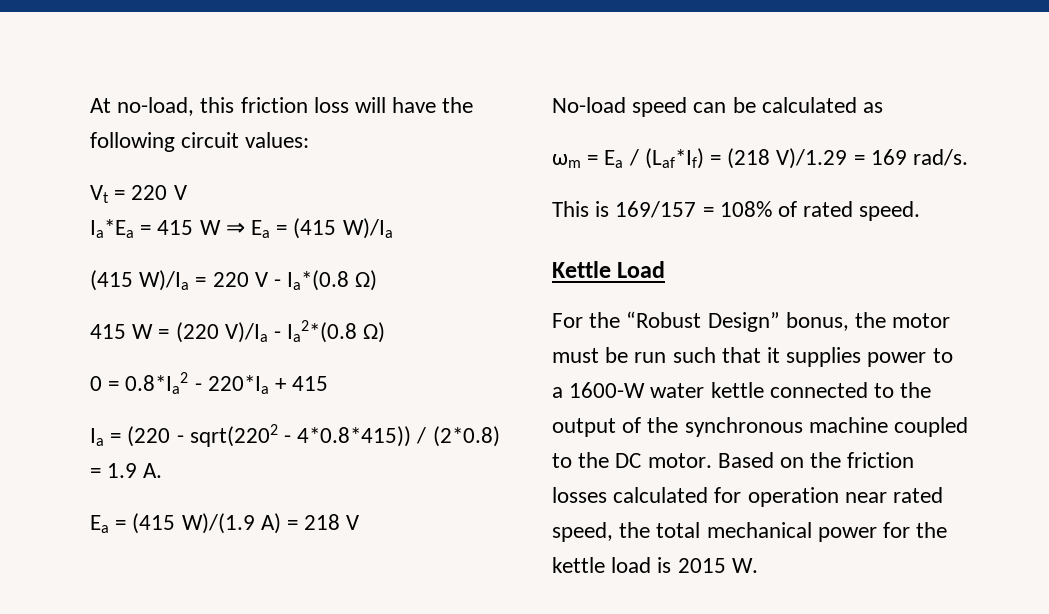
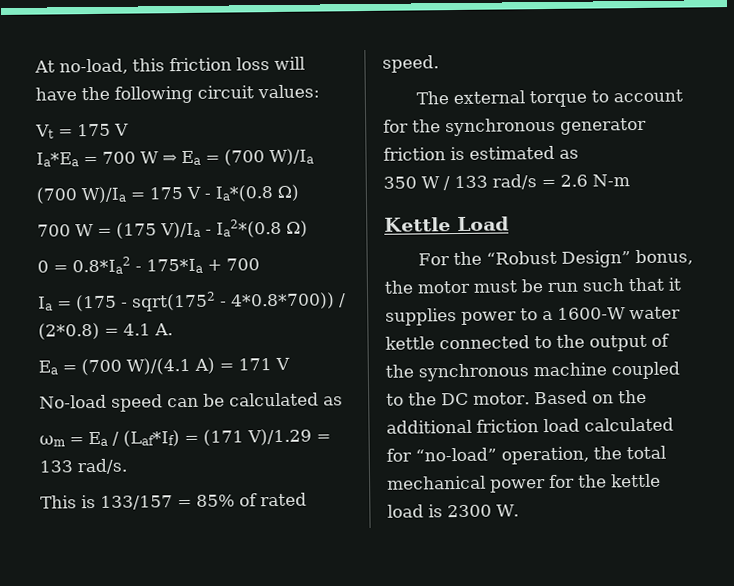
- Vt = 220 V
+ Vt = 175 V
- Ia*Ea = 415 W ⇒ Ea = (415 W)/Ia
+ Ia*Ea = 700 W ⇒ Ea = (700 W)/Ia
- (415 W)/Ia = 220 V - Ia*(0.8 Ω)
+ (700 W)/Ia = 175 V - Ia*(0.8 Ω)
- 415 W = (220 V)/Ia - Ia2*(0.8 Ω)
+ 700 W = (175 V)/Ia - Ia2*(0.8 Ω)
- 0 = 0.8*Ia2 - 220*Ia + 415
+ 0 = 0.8*Ia2 - 175*Ia + 700
- Ia = (220 - sqrt(2202 - 4*0.8*415)) / (2*0.8) = 1.9 A.
+ Ia = (175 - sqrt(1752 - 4*0.8*700)) / (2*0.8) = 4.1 A.
- Ea = (415 W)/(1.9 A) = 218 V
+ Ea = (700 W)/(4.1 A) = 171 V
- ωm = Ea / (Laf*If) = (218 V)/1.29 = 169 rad/s.
+ ωm = Ea / (Laf*If) = (171 V)/1.29 = 133 rad/s.
- This is 169/157 = 108% of rated speed.
+ This is 133/157 = 85% of rated speed.
+ The external torque to account for the synchronous generator friction is estimated as
+ 350 W / 133 rad/s = 2.6 N-m
- Based on the friction losses calculated for operation near rated speed, the total mechanical power for the kettle load is 2015 W.
+ Based on the additional friction load calculated for “no-load” operation, the total mechanical power for the kettle load is 2300 W.

